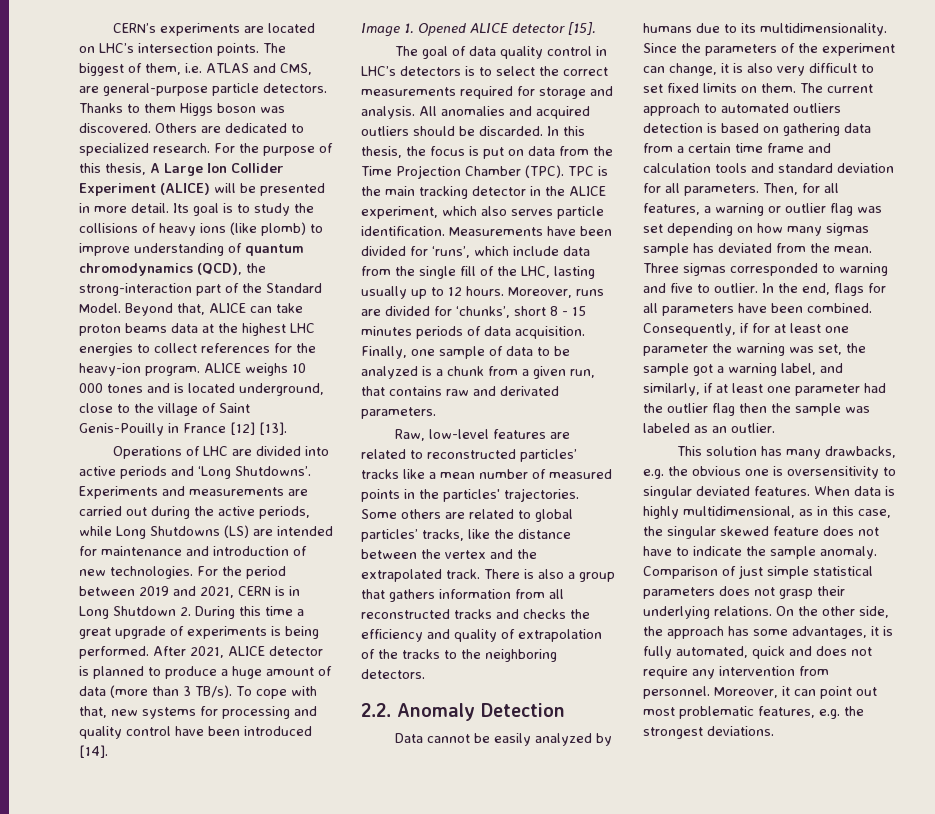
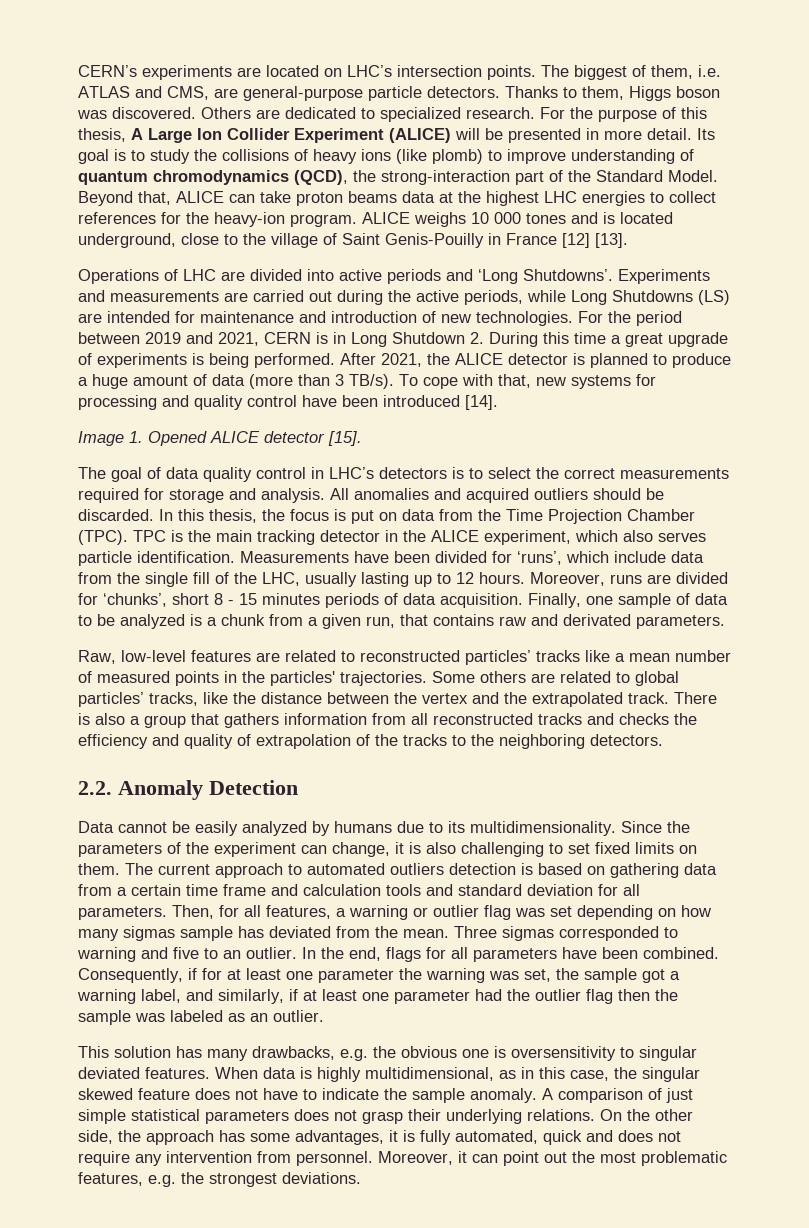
- Thanks to them Higgs boson was discovered.
+ Thanks to them, Higgs boson was discovered.
- After 2021, ALICE detector is planned to produce a huge amount of data (more than 3 TB/s).
+ After 2021, the ALICE detector is planned to produce a huge amount of data (more than 3 TB/s).
- Measurements have been divided for ‘runs’, which include data from the single fill of the LHC, lasting usually up to 12 hours.
+ Measurements have been divided for ‘runs’, which include data from the single fill of the LHC, usually lasting up to 12 hours.
- Since the parameters of the experiment can change, it is also very difficult to set fixed limits on them.
+ Since the parameters of the experiment can change, it is also challenging to set fixed limits on them.
- Three sigmas corresponded to warning and five to outlier.
+ Three sigmas corresponded to warning and five to an outlier.
- Comparison of just simple statistical parameters does not grasp their underlying relations.
+ A comparison of just simple statistical parameters does not grasp their underlying relations.
- Moreover, it can point out most problematic features, e.g. the strongest deviations.
+ Moreover, it can point out the most problematic features, e.g. the strongest deviations.

